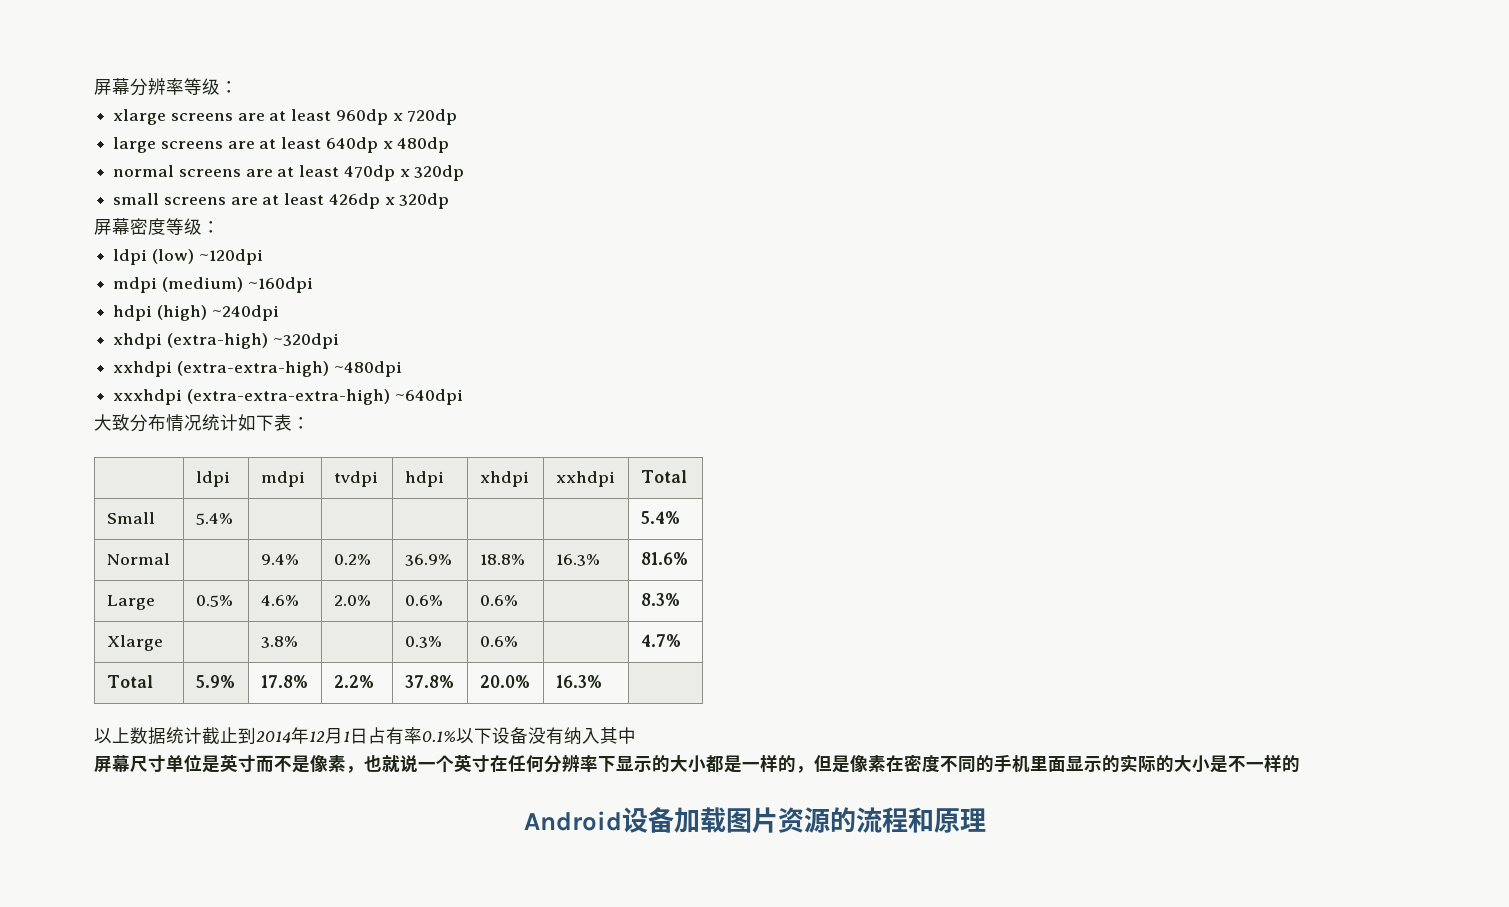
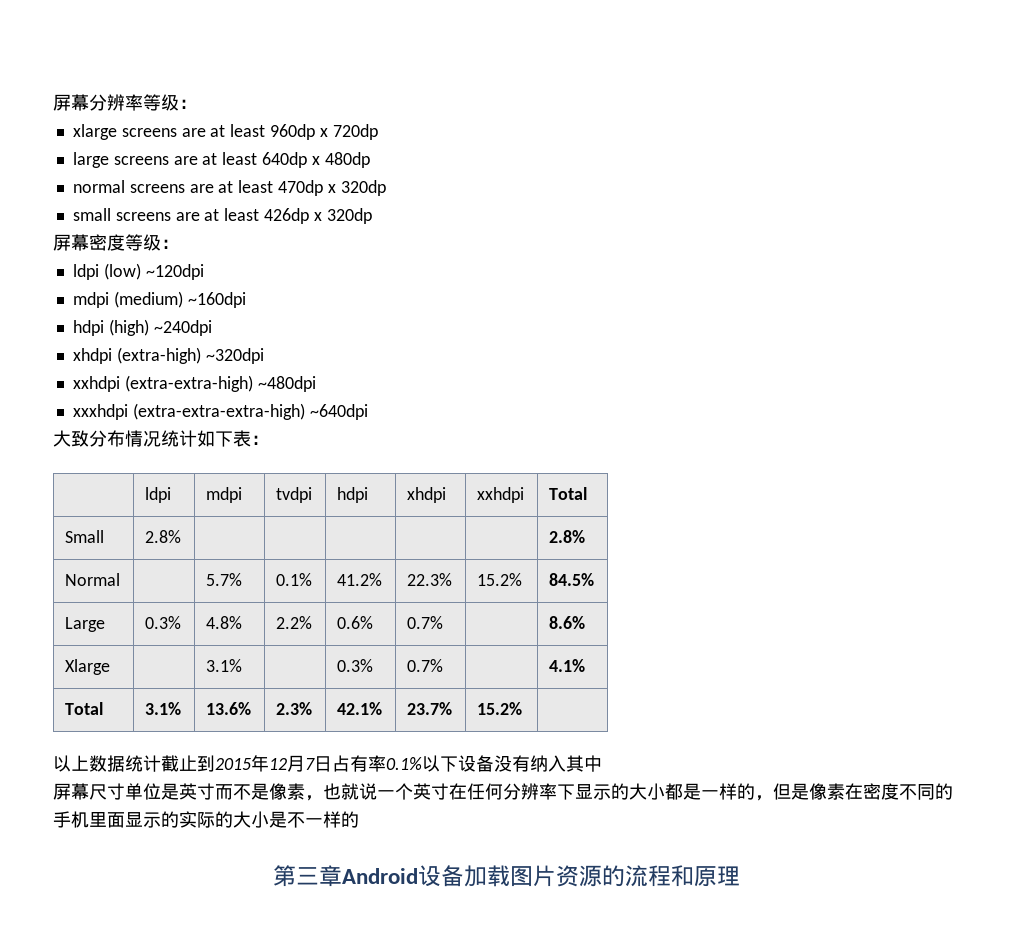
- Small | 5.4% | | | | | | 5.4%
+ Small | 2.8% | | | | | | 2.8%
- Normal | | 9.4% | 0.2% | 36.9% | 18.8% | 16.3% | 81.6%
- Large | 0.5% | 4.6% | 2.0% | 0.6% | 0.6% | | 8.3%
+ Normal | | 5.7% | 0.1% | 41.2% | 22.3% | 15.2% | 84.5%
+ Large | 0.3% | 4.8% | 2.2% | 0.6% | 0.7% | | 8.6%
- Xlarge | | 3.8% | | 0.3% | 0.6% | | 4.7%
+ Xlarge | | 3.1% | | 0.3% | 0.7% | | 4.1%
- Total | 5.9% | 17.8% | 2.2% | 37.8% | 20.0% | 16.3% |
+ Total | 3.1% | 13.6% | 2.3% | 42.1% | 23.7% | 15.2% |
- 以上数据统计截止到2014年12月1日占有率0.1%以下设备没有纳入其中
+ 以上数据统计截止到2015年12月7日占有率0.1%以下设备没有纳入其中
- Android设备加载图片资源的流程和原理
+ 第三章Android设备加载图片资源的流程和原理

